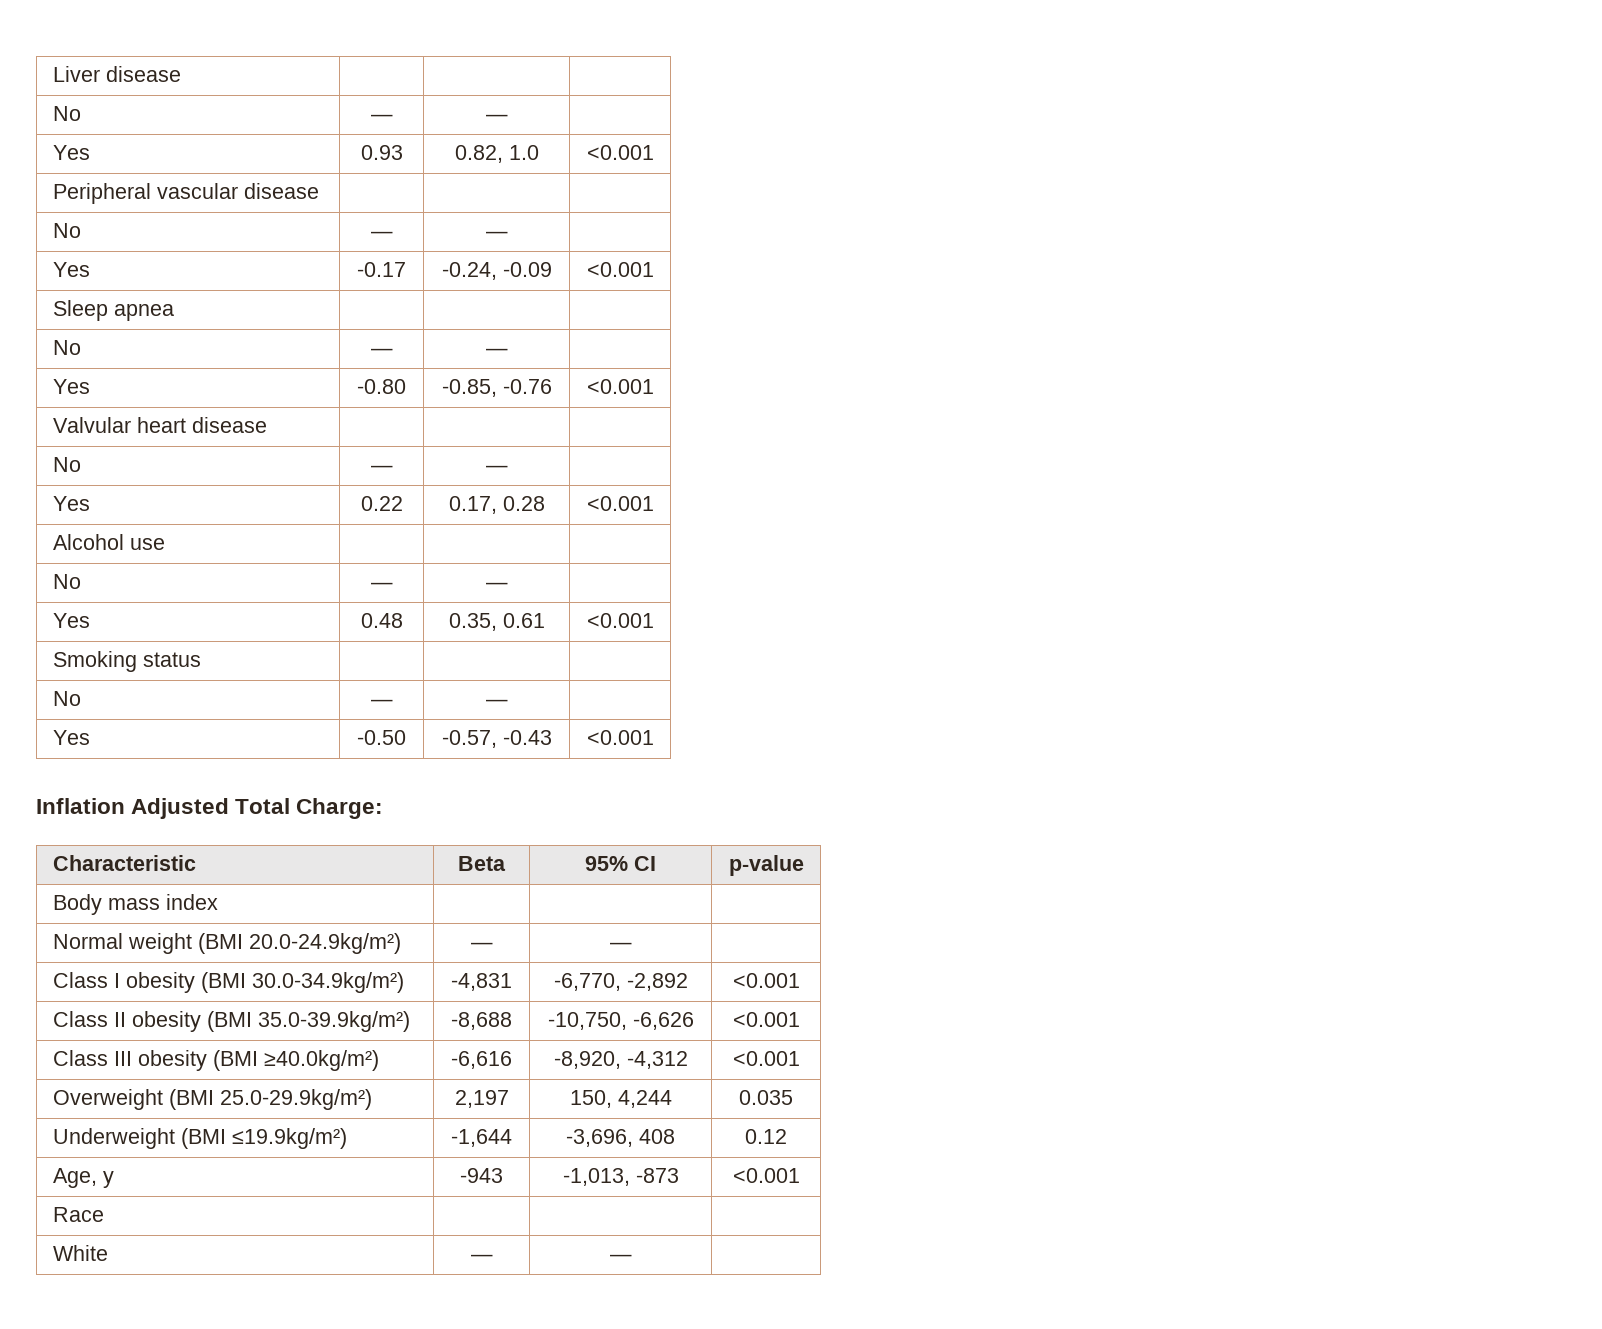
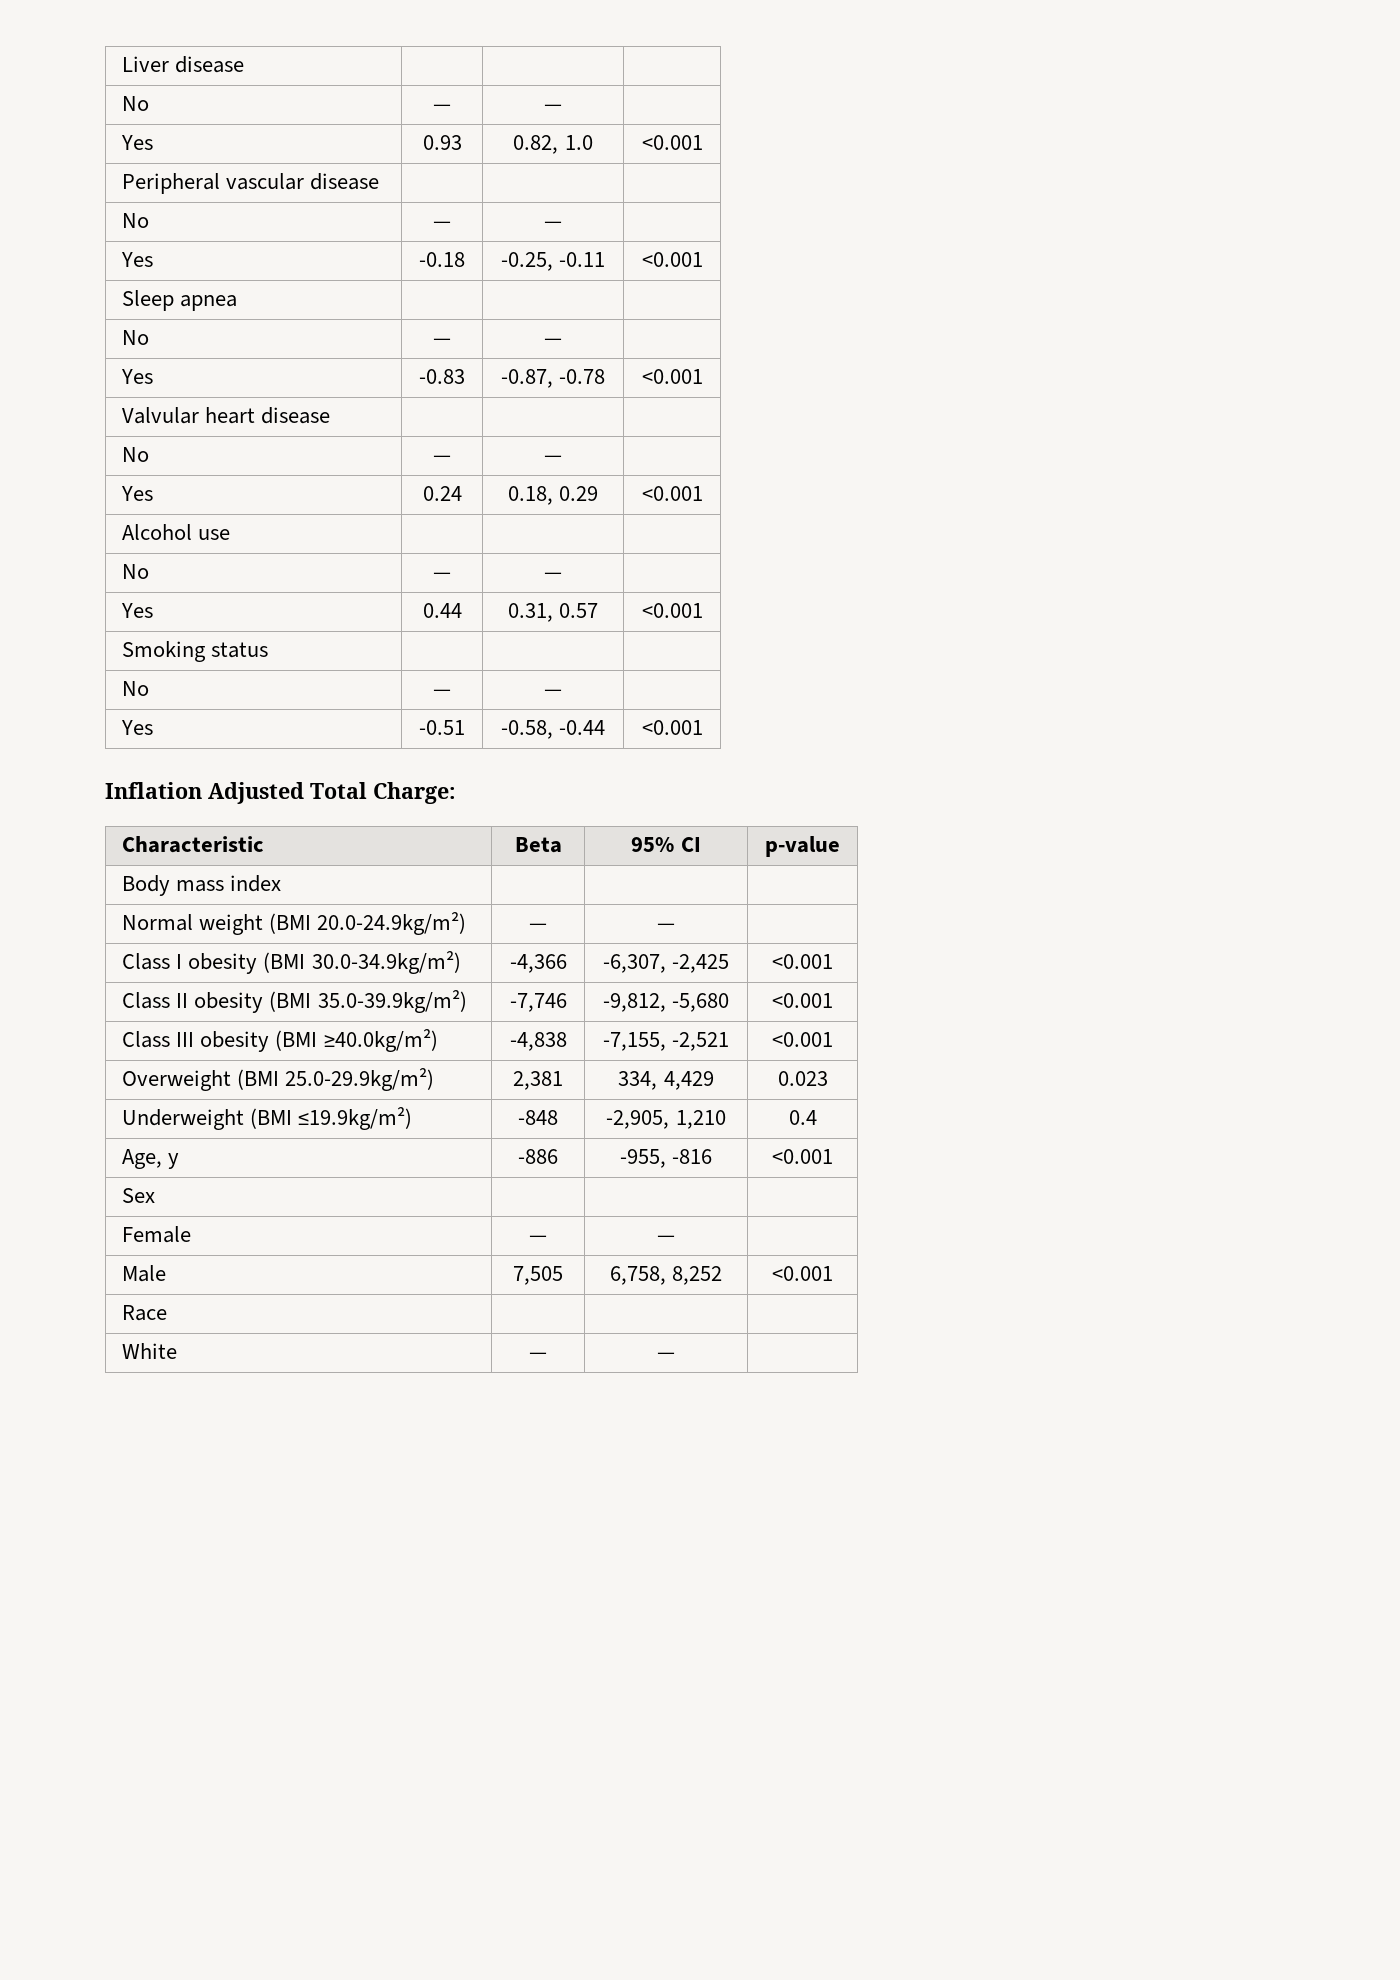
- Yes | -0.17 | -0.24, -0.09 | <0.001
+ Yes | -0.18 | -0.25, -0.11 | <0.001
- Yes | -0.80 | -0.85, -0.76 | <0.001
+ Yes | -0.83 | -0.87, -0.78 | <0.001
- Yes | 0.22 | 0.17, 0.28 | <0.001
+ Yes | 0.24 | 0.18, 0.29 | <0.001
- Yes | 0.48 | 0.35, 0.61 | <0.001
+ Yes | 0.44 | 0.31, 0.57 | <0.001
- Yes | -0.50 | -0.57, -0.43 | <0.001
+ Yes | -0.51 | -0.58, -0.44 | <0.001
- Class I obesity (BMI 30.0-34.9kg/m²) | -4,831 | -6,770, -2,892 | <0.001
+ Class I obesity (BMI 30.0-34.9kg/m²) | -4,366 | -6,307, -2,425 | <0.001
- Class II obesity (BMI 35.0-39.9kg/m²) | -8,688 | -10,750, -6,626 | <0.001
+ Class II obesity (BMI 35.0-39.9kg/m²) | -7,746 | -9,812, -5,680 | <0.001
- Class III obesity (BMI ≥40.0kg/m²) | -6,616 | -8,920, -4,312 | <0.001
+ Class III obesity (BMI ≥40.0kg/m²) | -4,838 | -7,155, -2,521 | <0.001
- Overweight (BMI 25.0-29.9kg/m²) | 2,197 | 150, 4,244 | 0.035
+ Overweight (BMI 25.0-29.9kg/m²) | 2,381 | 334, 4,429 | 0.023
- Underweight (BMI ≤19.9kg/m²) | -1,644 | -3,696, 408 | 0.12
- Age, y | -943 | -1,013, -873 | <0.001
+ Underweight (BMI ≤19.9kg/m²) | -848 | -2,905, 1,210 | 0.4
+ Age, y | -886 | -955, -816 | <0.001
+ Sex | | |
+ Female | — | — |
+ Male | 7,505 | 6,758, 8,252 | <0.001

